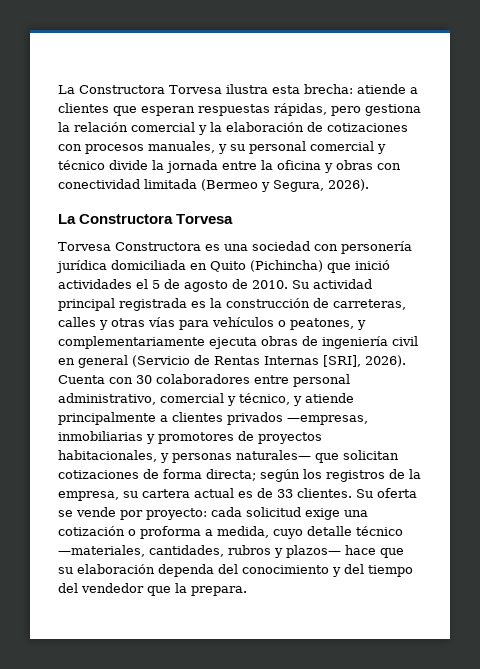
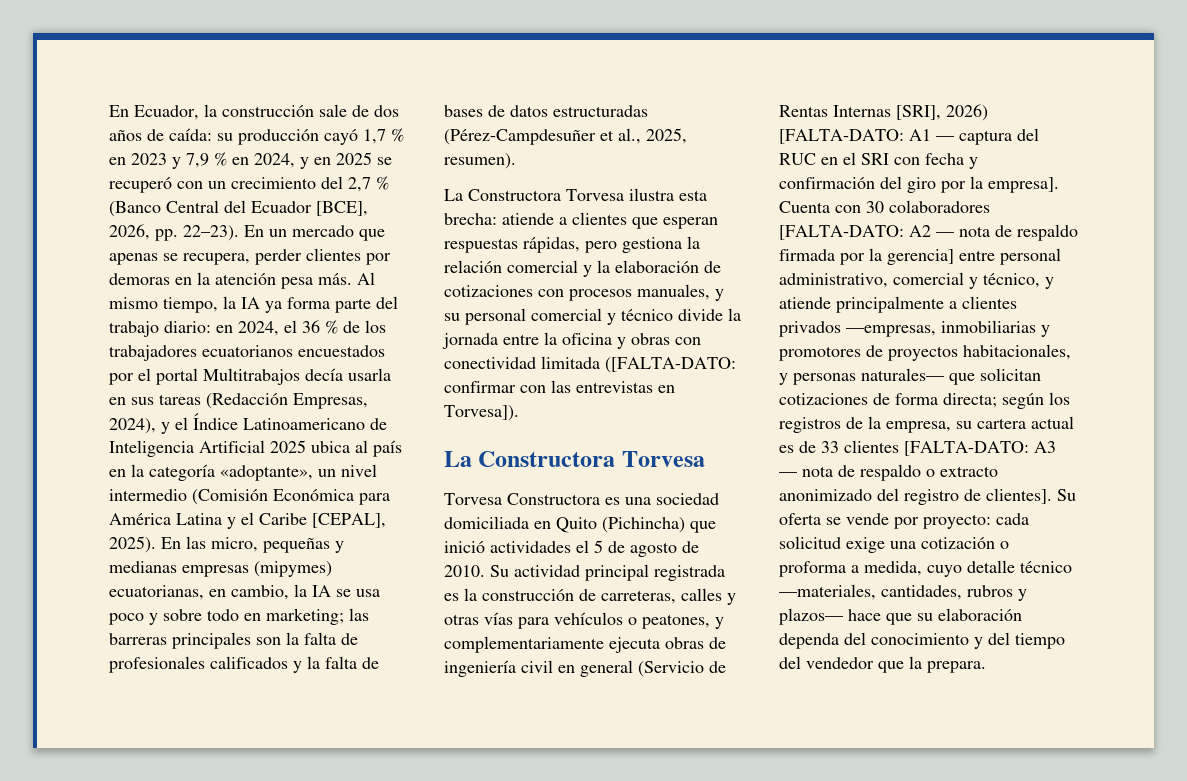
+ En Ecuador, la construcción sale de dos años de caída: su producción cayó 1,7 % en 2023 y 7,9 % en 2024, y en 2025 se recuperó con un crecimiento del 2,7 % (Banco Central del Ecuador [BCE], 2026, pp. 22–23). En un mercado que apenas se recupera, perder clientes por demoras en la atención pesa más. Al mismo tiempo, la IA ya forma parte del trabajo diario: en 2024, el 36 % de los trabajadores ecuatorianos encuestados por el portal Multitrabajos decía usarla en sus tareas (Redacción Empresas, 2024), y el Índice Latinoamericano de Inteligencia Artificial 2025 ubica al país en la categoría «adoptante», un nivel intermedio (Comisión Económica para América Latina y el Caribe [CEPAL], 2025). En las micro, pequeñas y medianas empresas (mipymes) ecuatorianas, en cambio, la IA se usa poco y sobre todo en marketing; las barreras principales son la falta de profesionales calificados y la falta de bases de datos estructuradas (Pérez-Campdesuñer et al., 2025, resumen).
- La Constructora Torvesa ilustra esta brecha: atiende a clientes que esperan respuestas rápidas, pero gestiona la relación comercial y la elaboración de cotizaciones con procesos manuales, y su personal comercial y técnico divide la jornada entre la oficina y obras con conectividad limitada (Bermeo y Segura, 2026).
+ La Constructora Torvesa ilustra esta brecha: atiende a clientes que esperan respuestas rápidas, pero gestiona la relación comercial y la elaboración de cotizaciones con procesos manuales, y su personal comercial y técnico divide la jornada entre la oficina y obras con conectividad limitada ([FALTA-DATO: confirmar con las entrevistas en Torvesa]).
- Torvesa Constructora es una sociedad con personería jurídica domiciliada en Quito (Pichincha) que inició actividades el 5 de agosto de 2010.
+ Torvesa Constructora es una sociedad domiciliada en Quito (Pichincha) que inició actividades el 5 de agosto de 2010.
- Su actividad principal registrada es la construcción de carreteras, calles y otras vías para vehículos o peatones, y complementariamente ejecuta obras de ingeniería civil en general (Servicio de Rentas Internas [SRI], 2026). Cuenta con 30 colaboradores entre personal administrativo, comercial y técnico, y atiende principalmente a clientes privados —empresas, inmobiliarias y promotores de proyectos habitacionales, y personas naturales— que solicitan cotizaciones de forma directa;
+ Su actividad principal registrada es la construcción de carreteras, calles y otras vías para vehículos o peatones, y complementariamente ejecuta obras de ingeniería civil en general (Servicio de Rentas Internas [SRI], 2026) [FALTA-DATO: A1 — captura del RUC en el SRI con fecha y confirmación del giro por la empresa]. Cuenta con 30 colaboradores [FALTA-DATO: A2 — nota de respaldo firmada por la gerencia] entre personal administrativo, comercial y técnico, y atiende principalmente a clientes privados —empresas, inmobiliarias y promotores de proyectos habitacionales, y personas naturales— que solicitan cotizaciones de forma directa;
- según los registros de la empresa, su cartera actual es de 33 clientes.
+ según los registros de la empresa, su cartera actual es de 33 clientes [FALTA-DATO: A3 — nota de respaldo o extracto anonimizado del registro de clientes].

